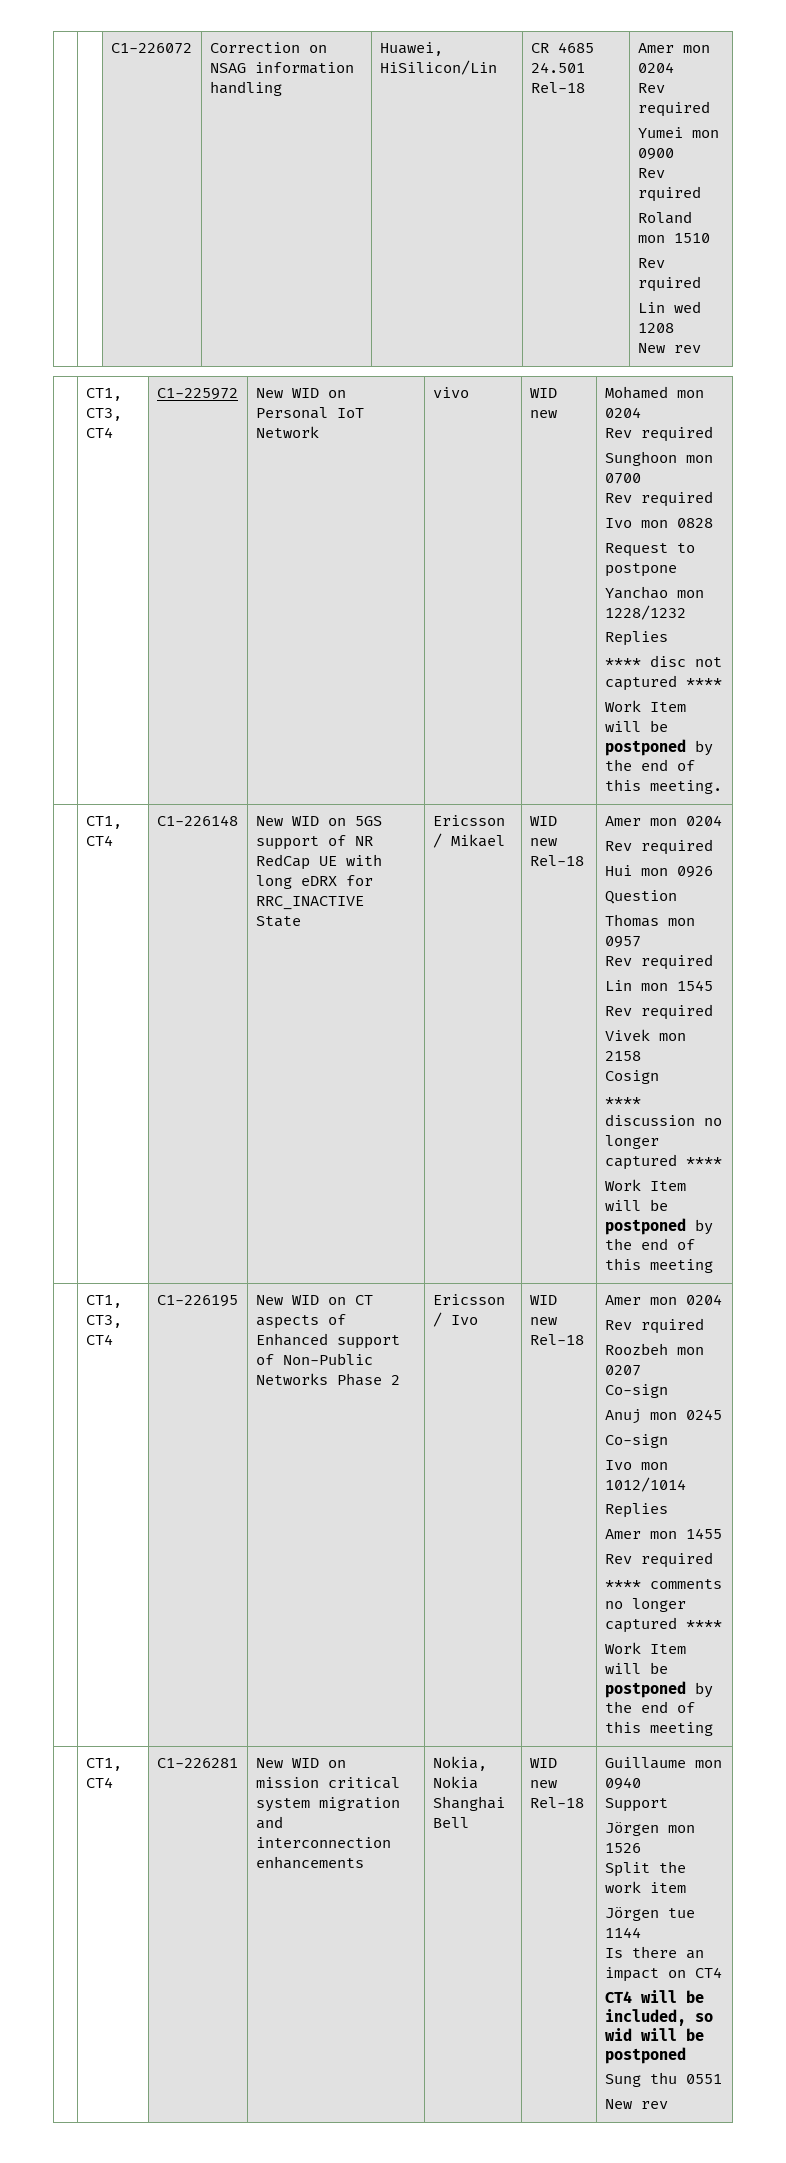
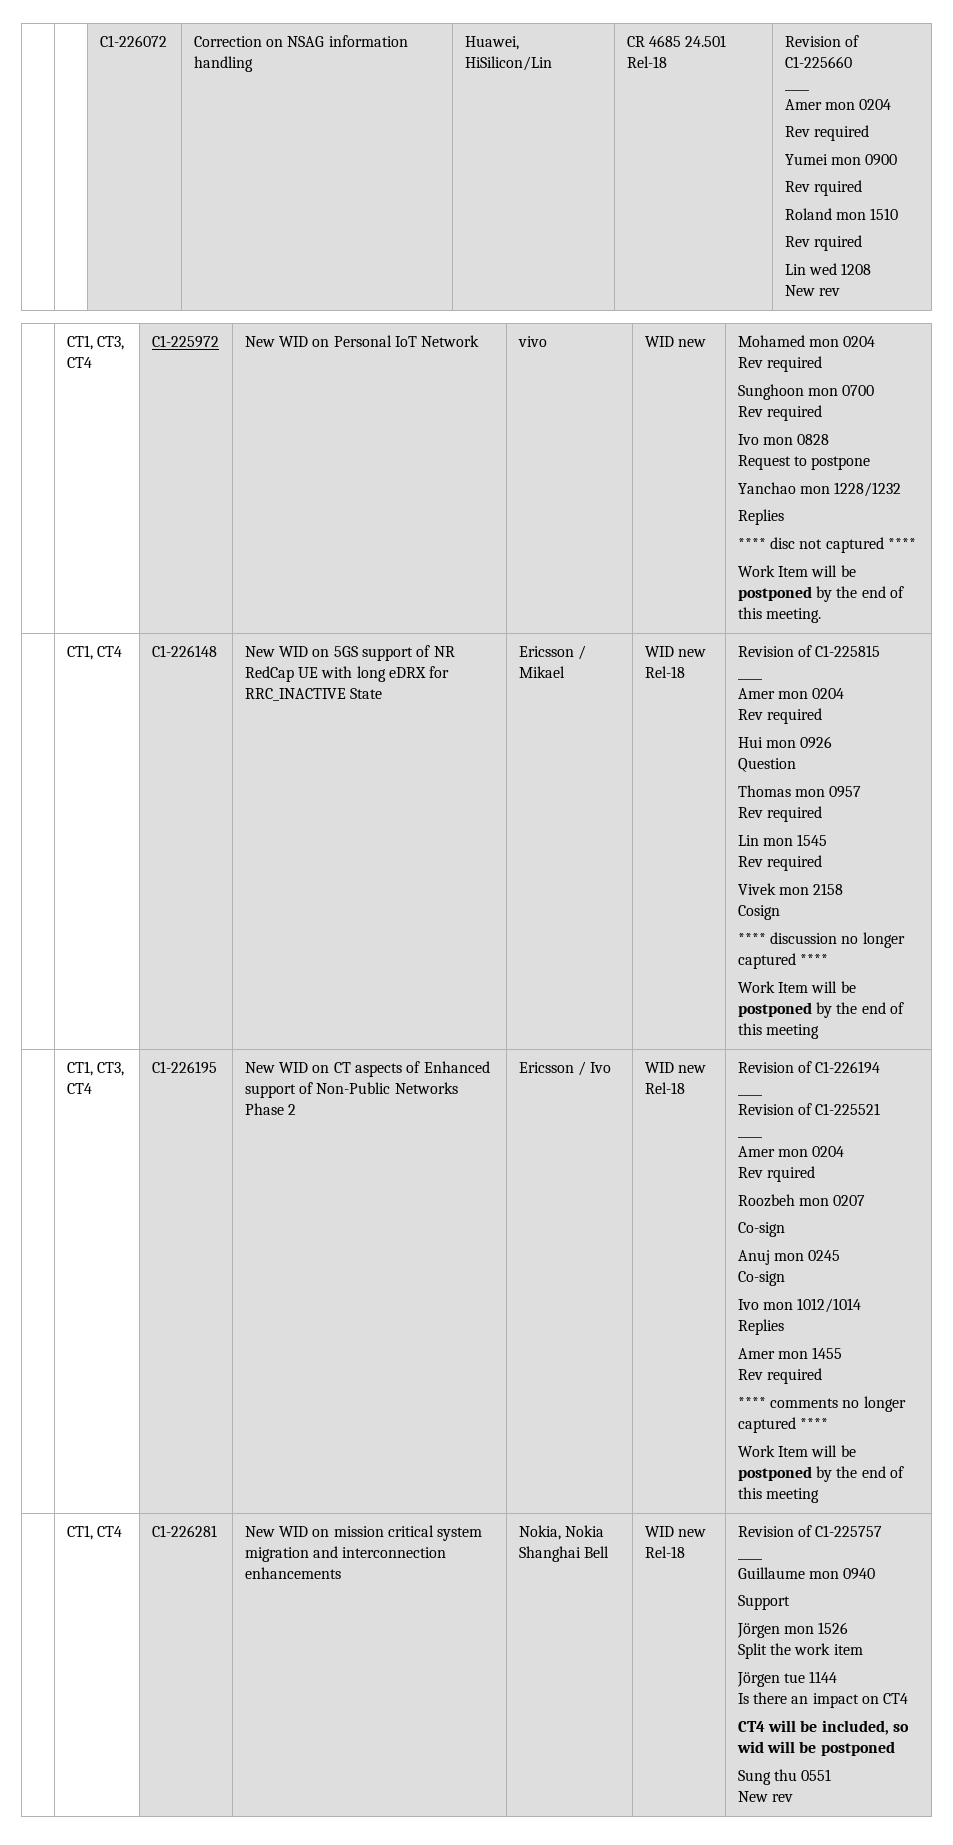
- | | C1-226072 | Correction on NSAG information handling | Huawei, HiSilicon/Lin | CR 4685 24.501 Rel-18 | Amer mon 0204
+ | | C1-226072 | Correction on NSAG information handling | Huawei, HiSilicon/Lin | CR 4685 24.501 Rel-18 | Revision of C1-225660
+ ____
+ Amer mon 0204
+ Revision of C1-225815
+ ____
+ Revision of C1-226194
+ ____
+ Revision of C1-225521
+ ____
+ Revision of C1-225757
+ ____

